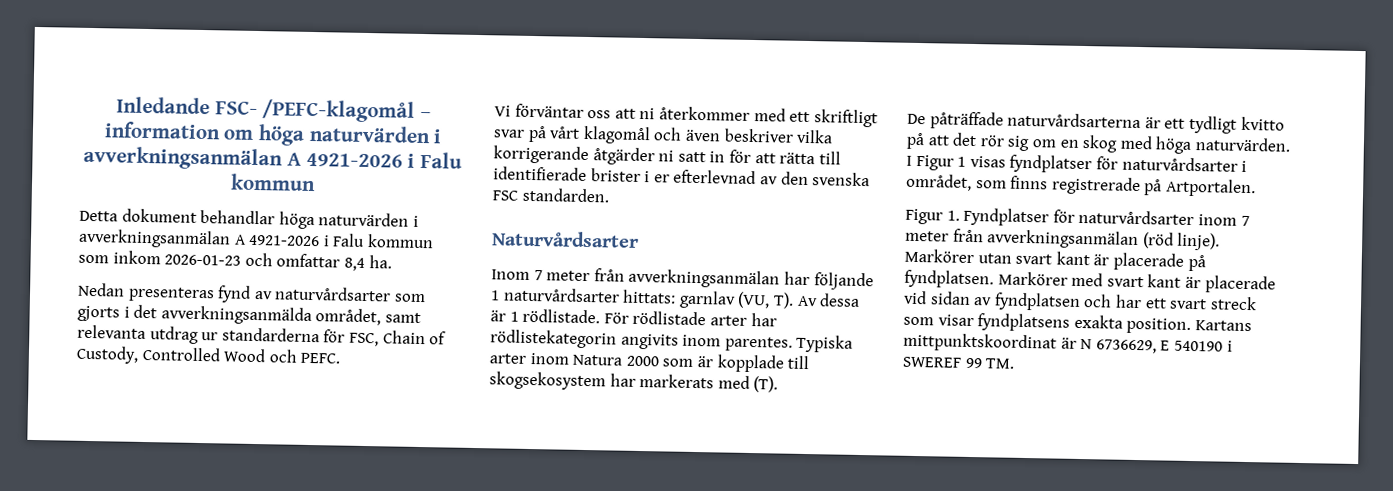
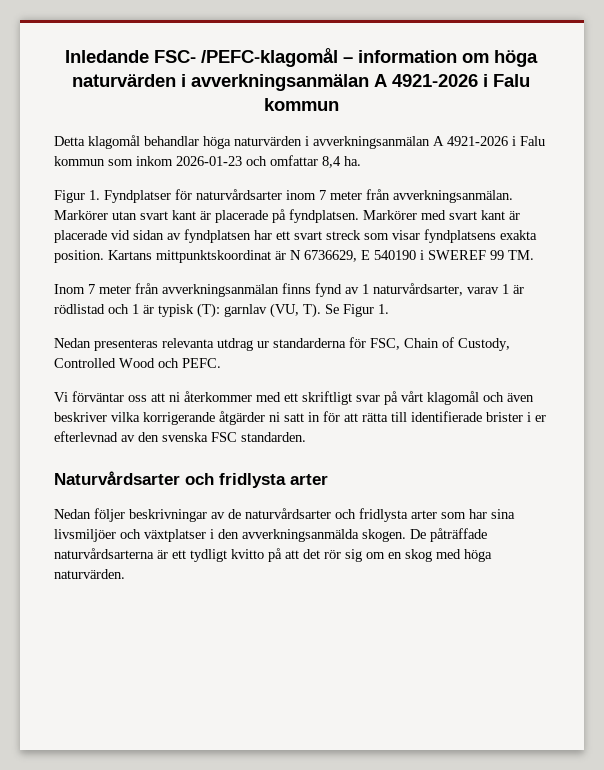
- Detta dokument behandlar höga naturvärden i avverkningsanmälan A 4921-2026 i Falu kommun som inkom 2026-01-23 och omfattar 8,4 ha.
+ Detta klagomål behandlar höga naturvärden i avverkningsanmälan A 4921-2026 i Falu kommun som inkom 2026-01-23 och omfattar 8,4 ha.
- Nedan presenteras fynd av naturvårdsarter som gjorts i det avverkningsanmälda området, samt relevanta utdrag ur standarderna för FSC, Chain of Custody, Controlled Wood och PEFC.
+ Figur 1. Fyndplatser för naturvårdsarter inom 7 meter från avverkningsanmälan. Markörer utan svart kant är placerade på fyndplatsen. Markörer med svart kant är placerade vid sidan av fyndplatsen har ett svart streck som visar fyndplatsens exakta position. Kartans mittpunktskoordinat är N 6736629, E 540190 i SWEREF 99 TM.
+ Inom 7 meter från avverkningsanmälan finns fynd av 1 naturvårdsarter, varav 1 är rödlistad och 1 är typisk (T): garnlav (VU, T). Se Figur 1.
+ Nedan presenteras relevanta utdrag ur standarderna för FSC, Chain of Custody, Controlled Wood och PEFC.
- Naturvårdsarter
- Inom 7 meter från avverkningsanmälan har följande 1 naturvårdsarter hittats: garnlav (VU, T). Av dessa är 1 rödlistade. För rödlistade arter har rödlistekategorin angivits inom parentes. Typiska arter inom Natura 2000 som är kopplade till skogsekosystem har markerats med (T).
- De påträffade naturvårdsarterna är ett tydligt kvitto på att det rör sig om en skog med höga naturvärden. I Figur 1 visas fyndplatser för naturvårdsarter i området, som finns registrerade på Artportalen.
- Figur 1. Fyndplatser för naturvårdsarter inom 7 meter från avverkningsanmälan (röd linje). Markörer utan svart kant är placerade på fyndplatsen. Markörer med svart kant är placerade vid sidan av fyndplatsen och har ett svart streck som visar fyndplatsens exakta position. Kartans mittpunktskoordinat är N 6736629, E 540190 i SWEREF 99 TM.
+ Naturvårdsarter och fridlysta arter
+ Nedan följer beskrivningar av de naturvårdsarter och fridlysta arter som har sina livsmiljöer och växtplatser i den avverkningsanmälda skogen. De påträffade naturvårdsarterna är ett tydligt kvitto på att det rör sig om en skog med höga naturvärden.

